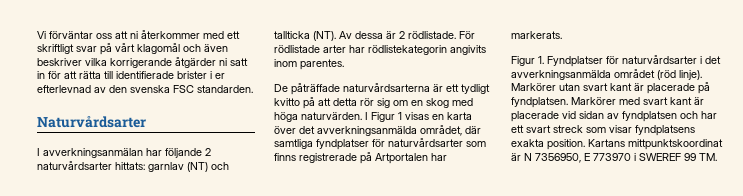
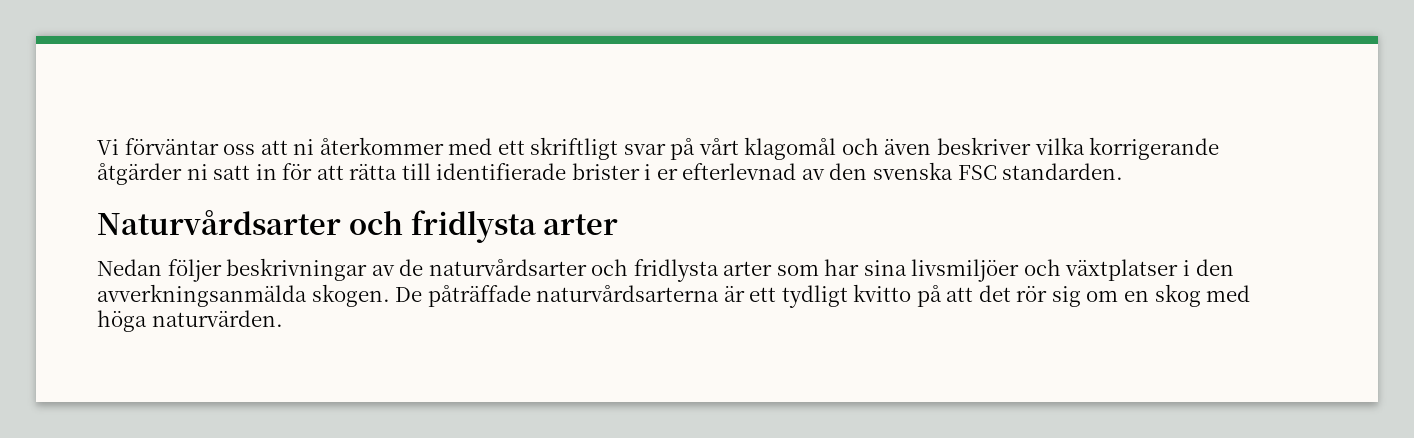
- Naturvårdsarter
- I avverkningsanmälan har följande 2 naturvårdsarter hittats: garnlav (NT) och tallticka (NT). Av dessa är 2 rödlistade. För rödlistade arter har rödlistekategorin angivits inom parentes.
- De påträffade naturvårdsarterna är ett tydligt kvitto på att detta rör sig om en skog med höga naturvärden. I Figur 1 visas en karta över det avverkningsanmälda området, där samtliga fyndplatser för naturvårdsarter som finns registrerade på Artportalen har markerats.
- Figur 1. Fyndplatser för naturvårdsarter i det avverkningsanmälda området (röd linje). Markörer utan svart kant är placerade på fyndplatsen. Markörer med svart kant är placerade vid sidan av fyndplatsen och har ett svart streck som visar fyndplatsens exakta position. Kartans mittpunktskoordinat är N 7356950, E 773970 i SWEREF 99 TM.
+ Naturvårdsarter och fridlysta arter
+ Nedan följer beskrivningar av de naturvårdsarter och fridlysta arter som har sina livsmiljöer och växtplatser i den avverkningsanmälda skogen. De påträffade naturvårdsarterna är ett tydligt kvitto på att det rör sig om en skog med höga naturvärden.

